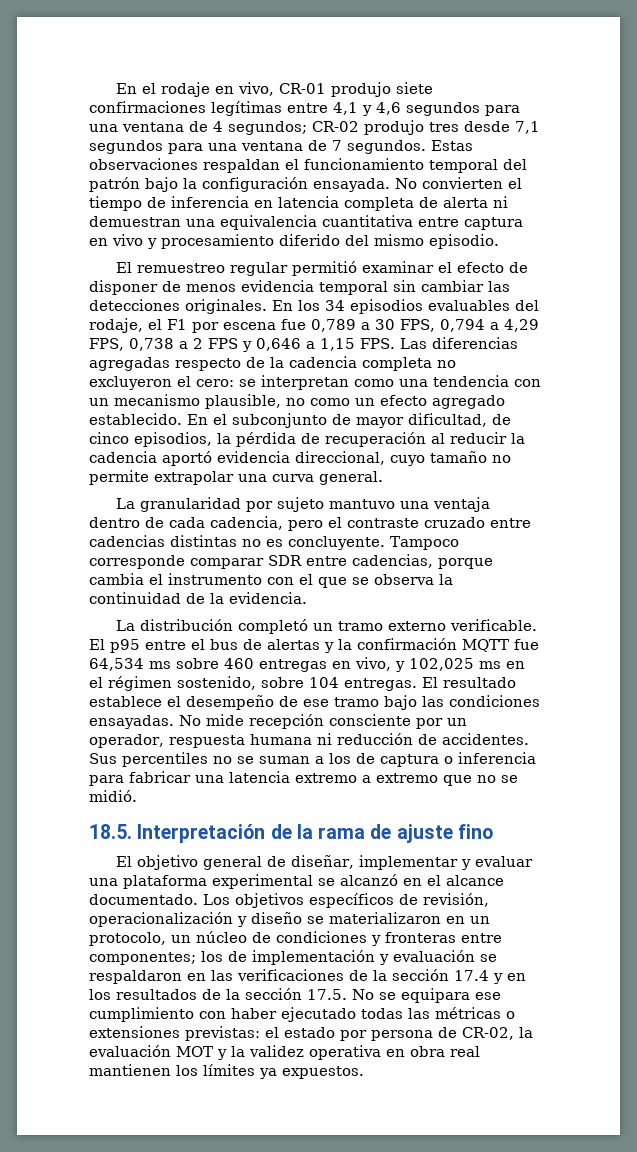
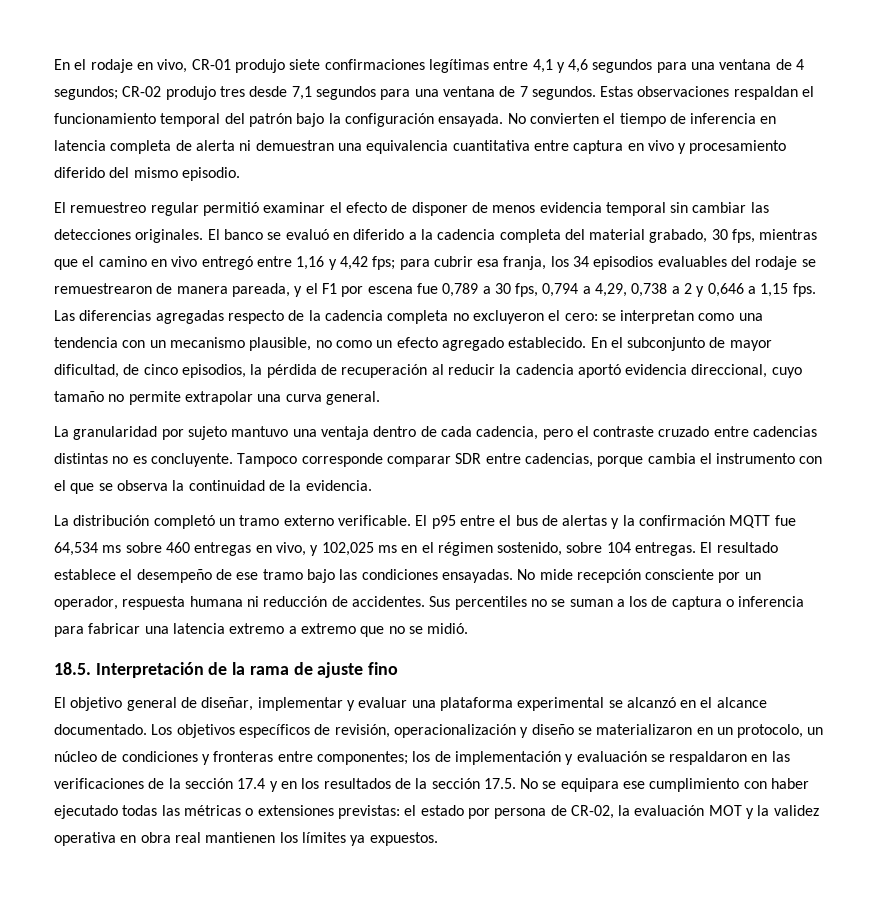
- En los 34 episodios evaluables del rodaje, el F1 por escena fue 0,789 a 30 FPS, 0,794 a 4,29 FPS, 0,738 a 2 FPS y 0,646 a 1,15 FPS. Las diferencias agregadas respecto de la cadencia completa no excluyeron el cero: se interpretan como una tendencia con un mecanismo plausible, no como un efecto agregado establecido.
+ El banco se evaluó en diferido a la cadencia completa del material grabado, 30 fps, mientras que el camino en vivo entregó entre 1,16 y 4,42 fps; para cubrir esa franja, los 34 episodios evaluables del rodaje se remuestrearon de manera pareada, y el F1 por escena fue 0,789 a 30 fps, 0,794 a 4,29, 0,738 a 2 y 0,646 a 1,15 fps. Las diferencias agregadas respecto de la cadencia completa no excluyeron el cero: se interpretan como una tendencia con un mecanismo plausible, no como un efecto agregado establecido.

